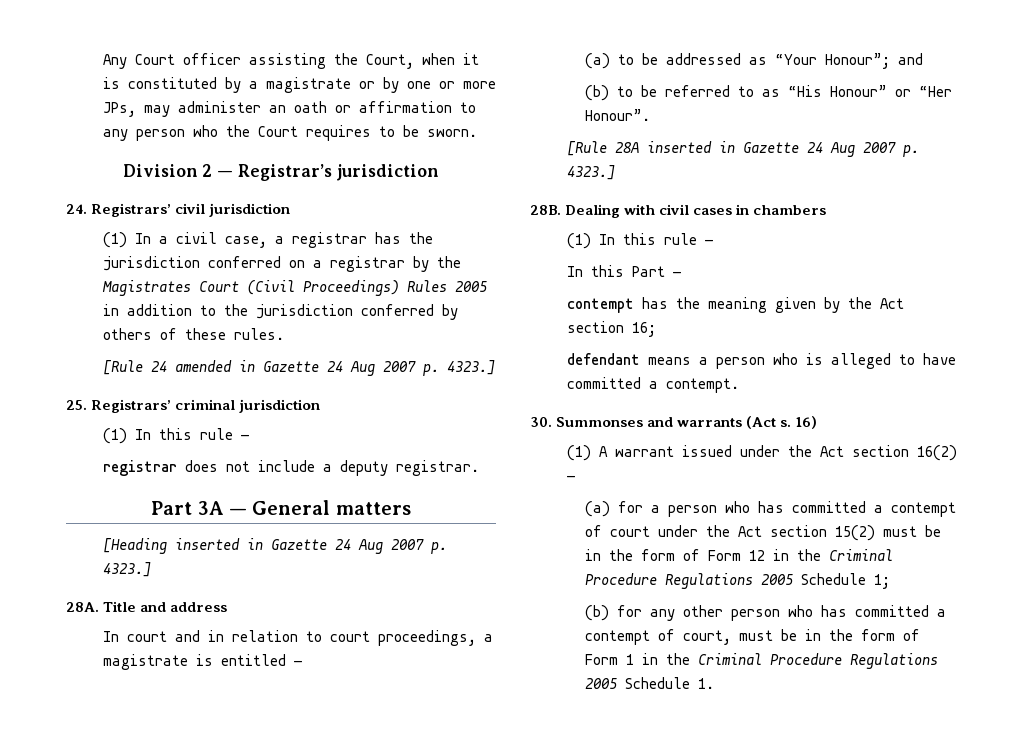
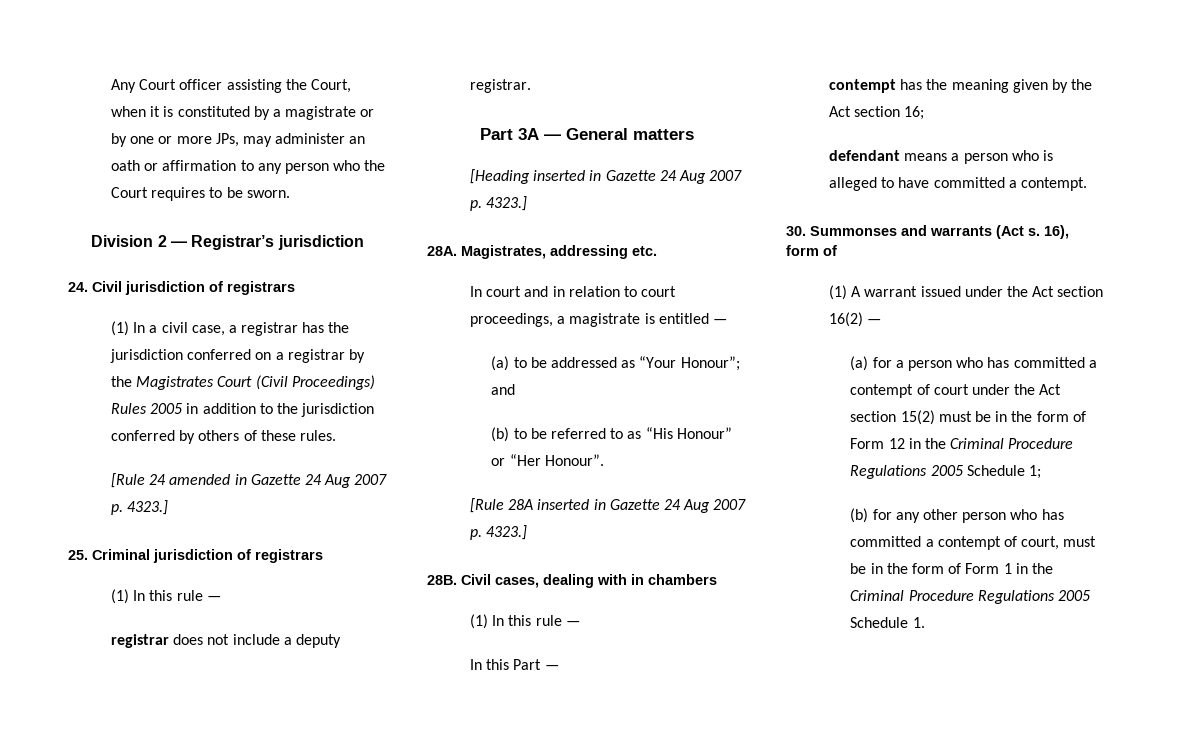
- 24. Registrars’ civil jurisdiction
+ 24. Civil jurisdiction of registrars
- 25. Registrars’ criminal jurisdiction
+ 25. Criminal jurisdiction of registrars
- Title and address
+ Magistrates, addressing etc.
- Dealing with civil cases in chambers
+ Civil cases, dealing with in chambers
- 16)
+ 16), form of

